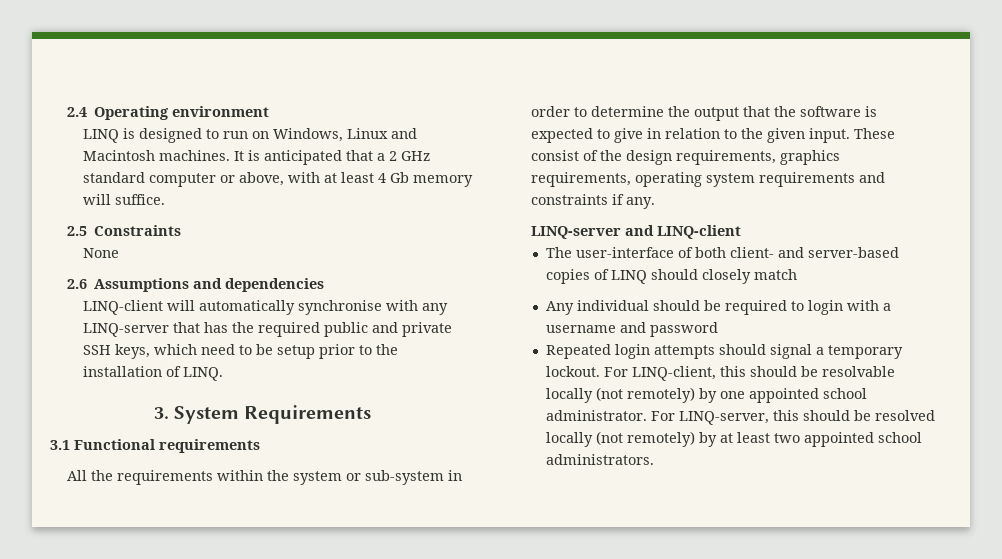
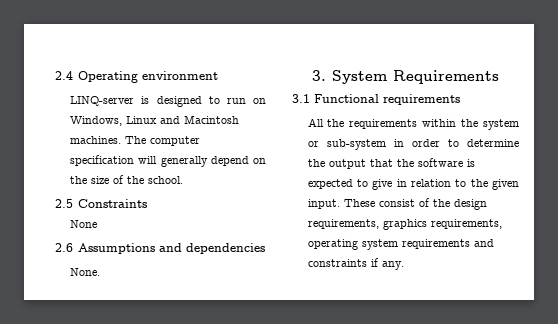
- LINQ is designed to run on Windows, Linux and Macintosh machines.
+ LINQ-server is designed to run on Windows, Linux and Macintosh machines.
- It is anticipated that a 2 GHz standard computer or above, with at least 4 Gb memory will suffice.
+ The computer specification will generally depend on the size of the school.
- LINQ-client will automatically synchronise with any LINQ-server that has the required public and private SSH keys, which need to be setup prior to the installation of LINQ.
+ None.
- LINQ-server and LINQ-client
- The user-interface of both client- and server-based copies of LINQ should closely match
- Any individual should be required to login with a username and password
- Repeated login attempts should signal a temporary lockout. For LINQ-client, this should be resolvable locally (not remotely) by one appointed school administrator. For LINQ-server, this should be resolved locally (not remotely) by at least two appointed school administrators.

